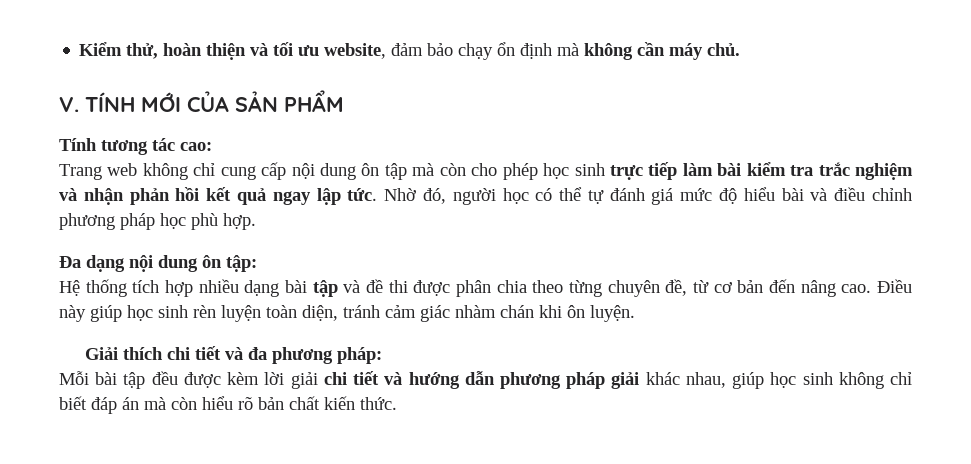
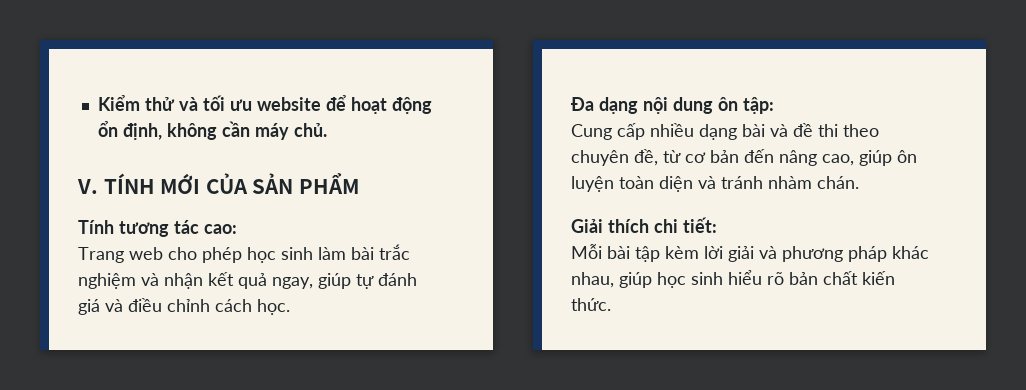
- Kiểm thử, hoàn thiện và tối ưu website, đảm bảo chạy ổn định mà không cần máy chủ.
+ Kiểm thử và tối ưu website để hoạt động ổn định, không cần máy chủ.
- Trang web không chỉ cung cấp nội dung ôn tập mà còn cho phép học sinh trực tiếp làm bài kiểm tra trắc nghiệm và nhận phản hồi kết quả ngay lập tức. Nhờ đó, người học có thể tự đánh giá mức độ hiểu bài và điều chỉnh phương pháp học phù hợp.
+ Trang web cho phép học sinh làm bài trắc nghiệm và nhận kết quả ngay, giúp tự đánh giá và điều chỉnh cách học.
- Hệ thống tích hợp nhiều dạng bài tập và đề thi được phân chia theo từng chuyên đề, từ cơ bản đến nâng cao. Điều này giúp học sinh rèn luyện toàn diện, tránh cảm giác nhàm chán khi ôn luyện.
- Giải thích chi tiết và đa phương pháp:
+ Cung cấp nhiều dạng bài và đề thi theo chuyên đề, từ cơ bản đến nâng cao, giúp ôn luyện toàn diện và tránh nhàm chán.
+ Giải thích chi tiết:
- Mỗi bài tập đều được kèm lời giải chi tiết và hướng dẫn phương pháp giải khác nhau, giúp học sinh không chỉ biết đáp án mà còn hiểu rõ bản chất kiến thức.
+ Mỗi bài tập kèm lời giải và phương pháp khác nhau, giúp học sinh hiểu rõ bản chất kiến thức.

